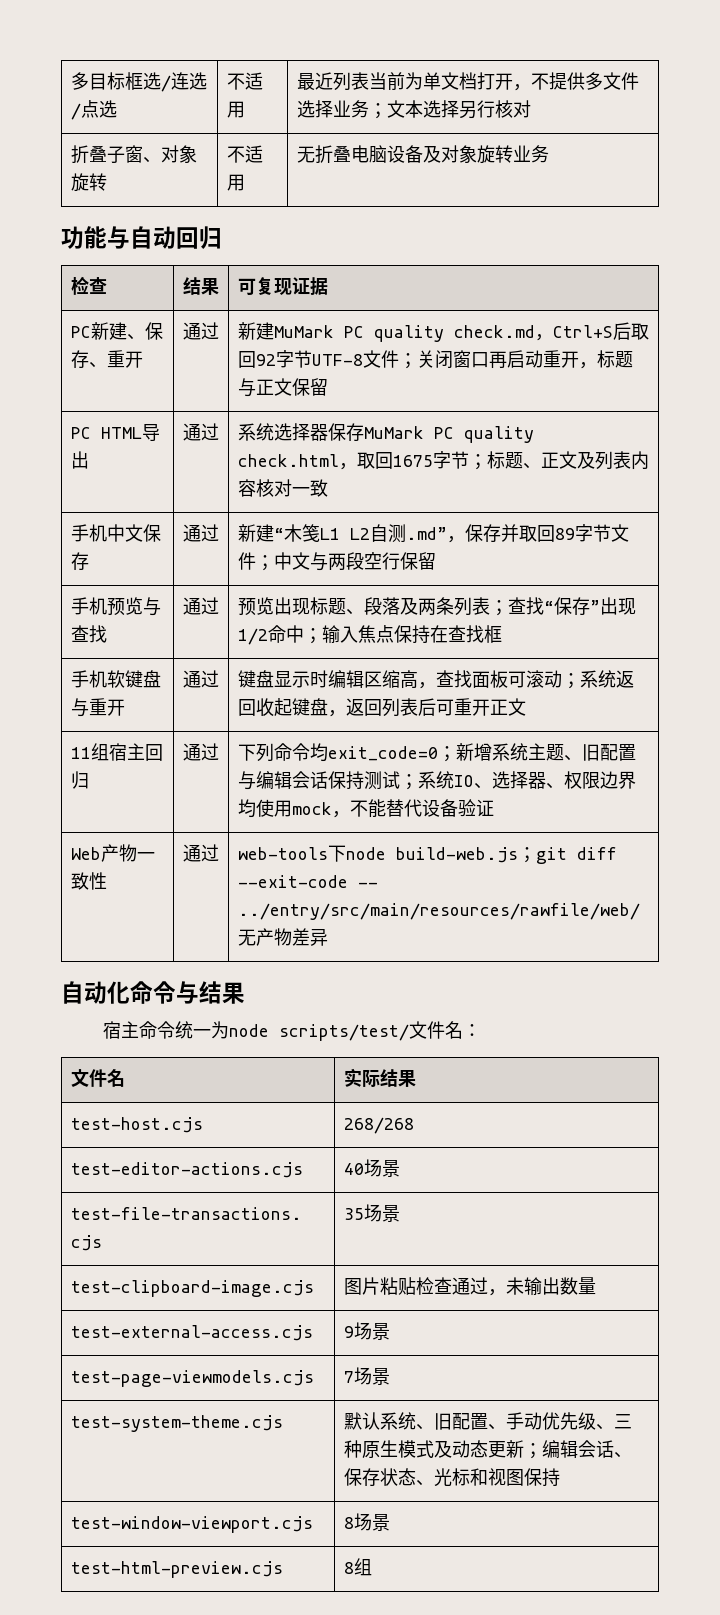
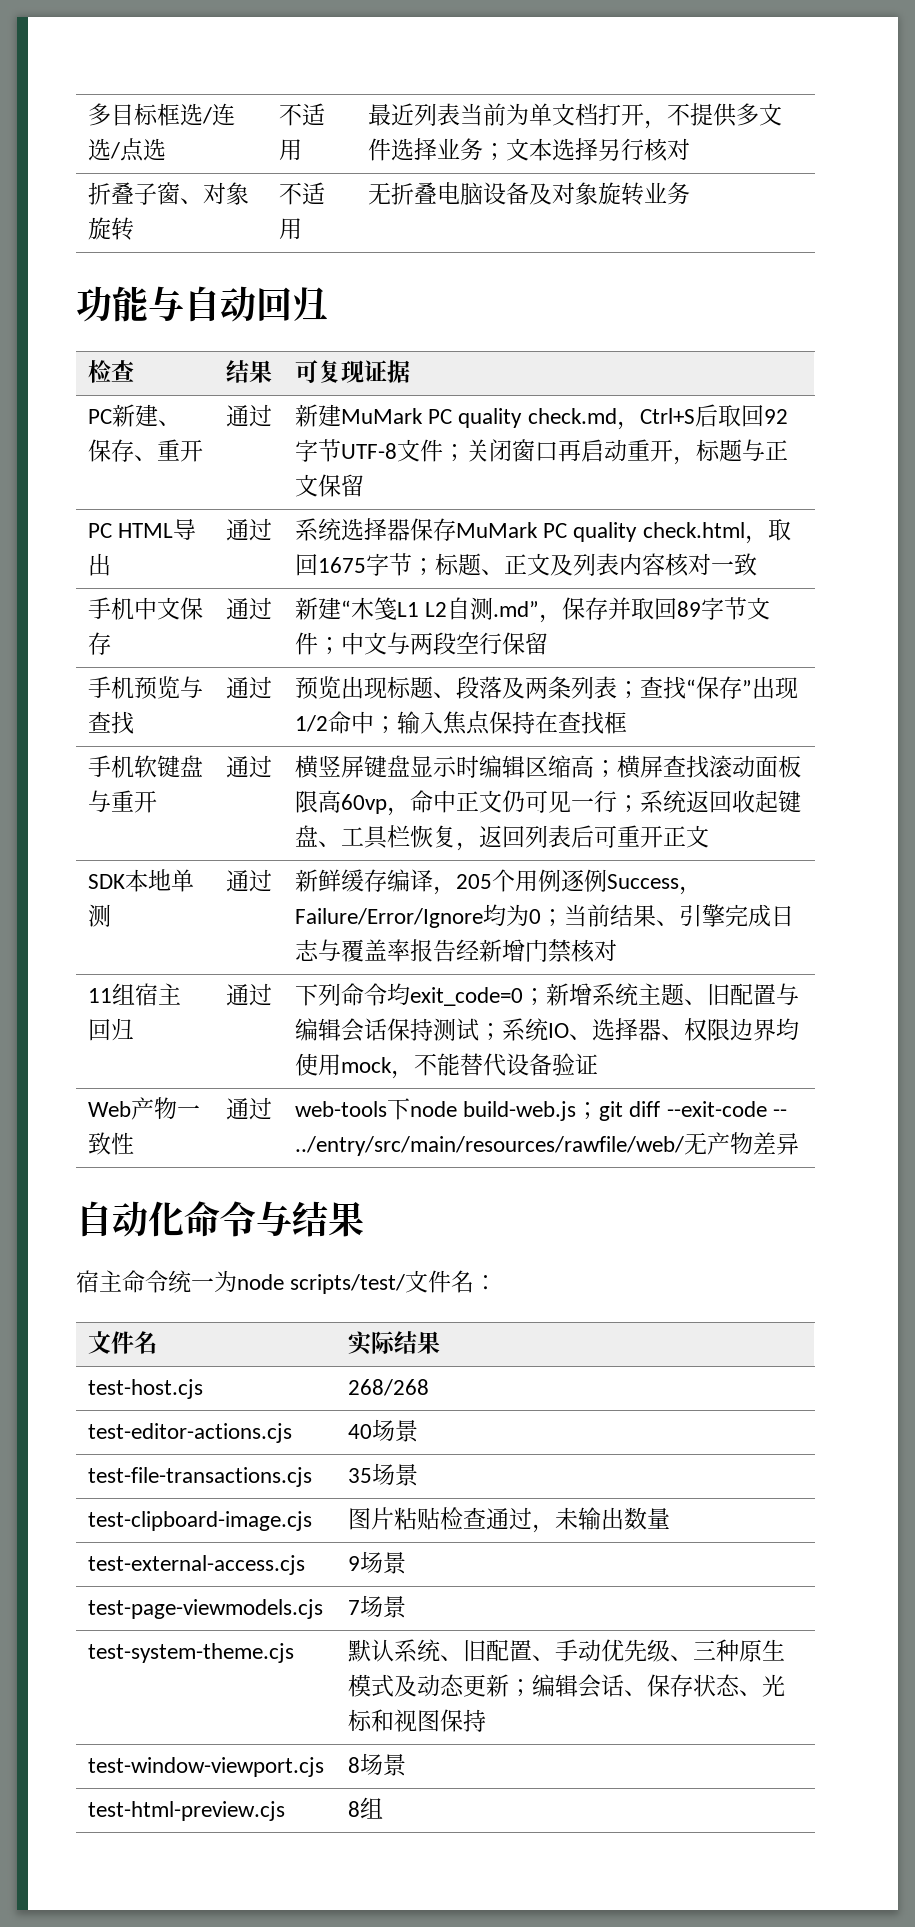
- 手机软键盘与重开 | 通过 | 键盘显示时编辑区缩高，查找面板可滚动；系统返回收起键盘，返回列表后可重开正文
+ 手机软键盘与重开 | 通过 | 横竖屏键盘显示时编辑区缩高；横屏查找滚动面板限高60vp，命中正文仍可见一行；系统返回收起键盘、工具栏恢复，返回列表后可重开正文
+ SDK本地单测 | 通过 | 新鲜缓存编译，205个用例逐例Success，Failure/Error/Ignore均为0；当前结果、引擎完成日志与覆盖率报告经新增门禁核对

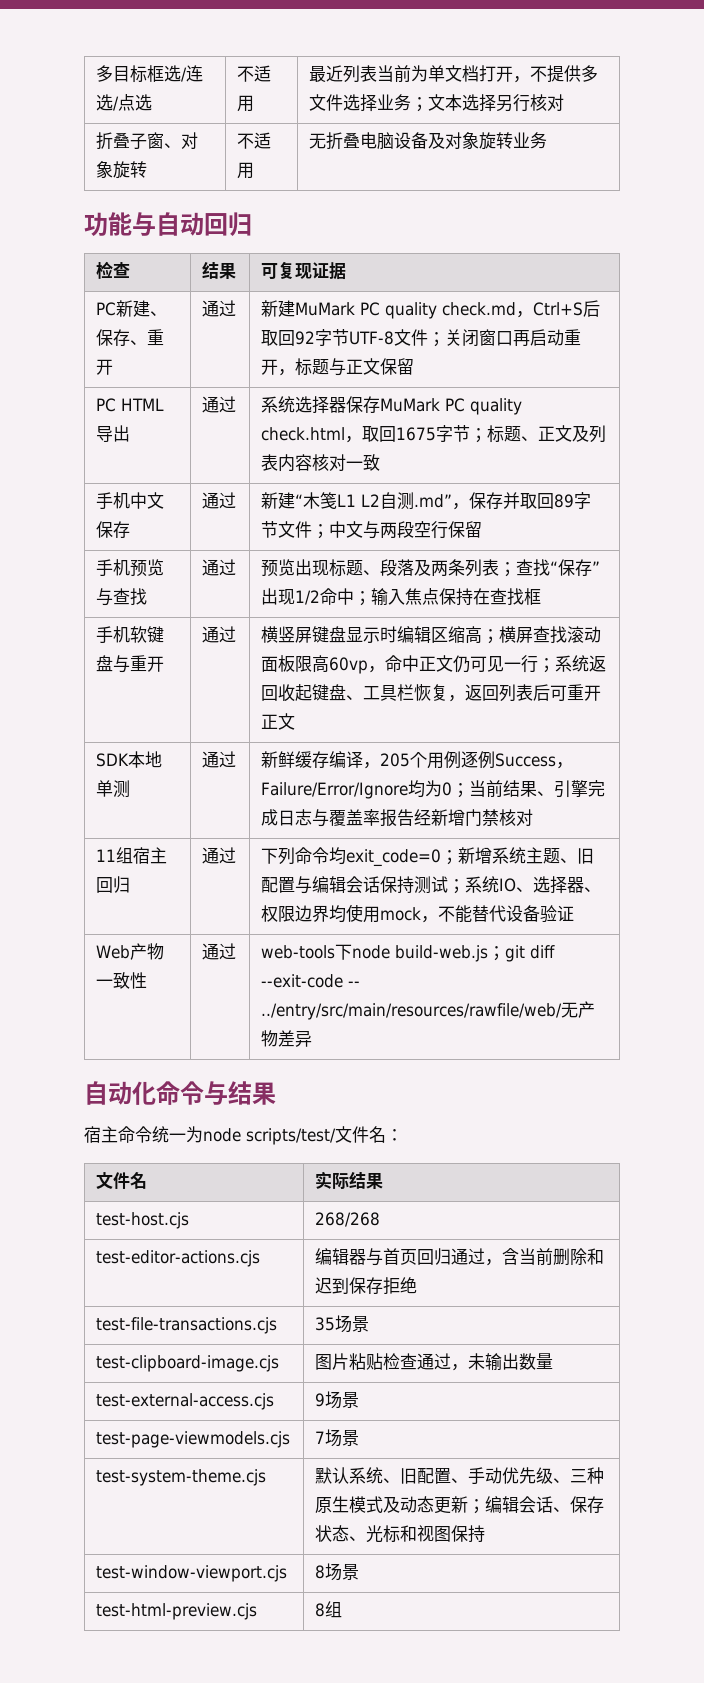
- test-editor-actions.cjs | 40场景
+ test-editor-actions.cjs | 编辑器与首页回归通过，含当前删除和迟到保存拒绝

